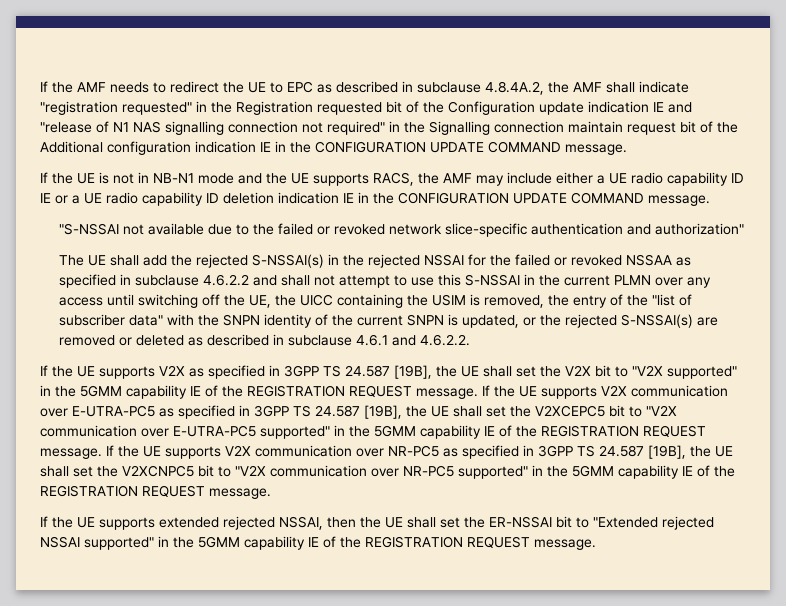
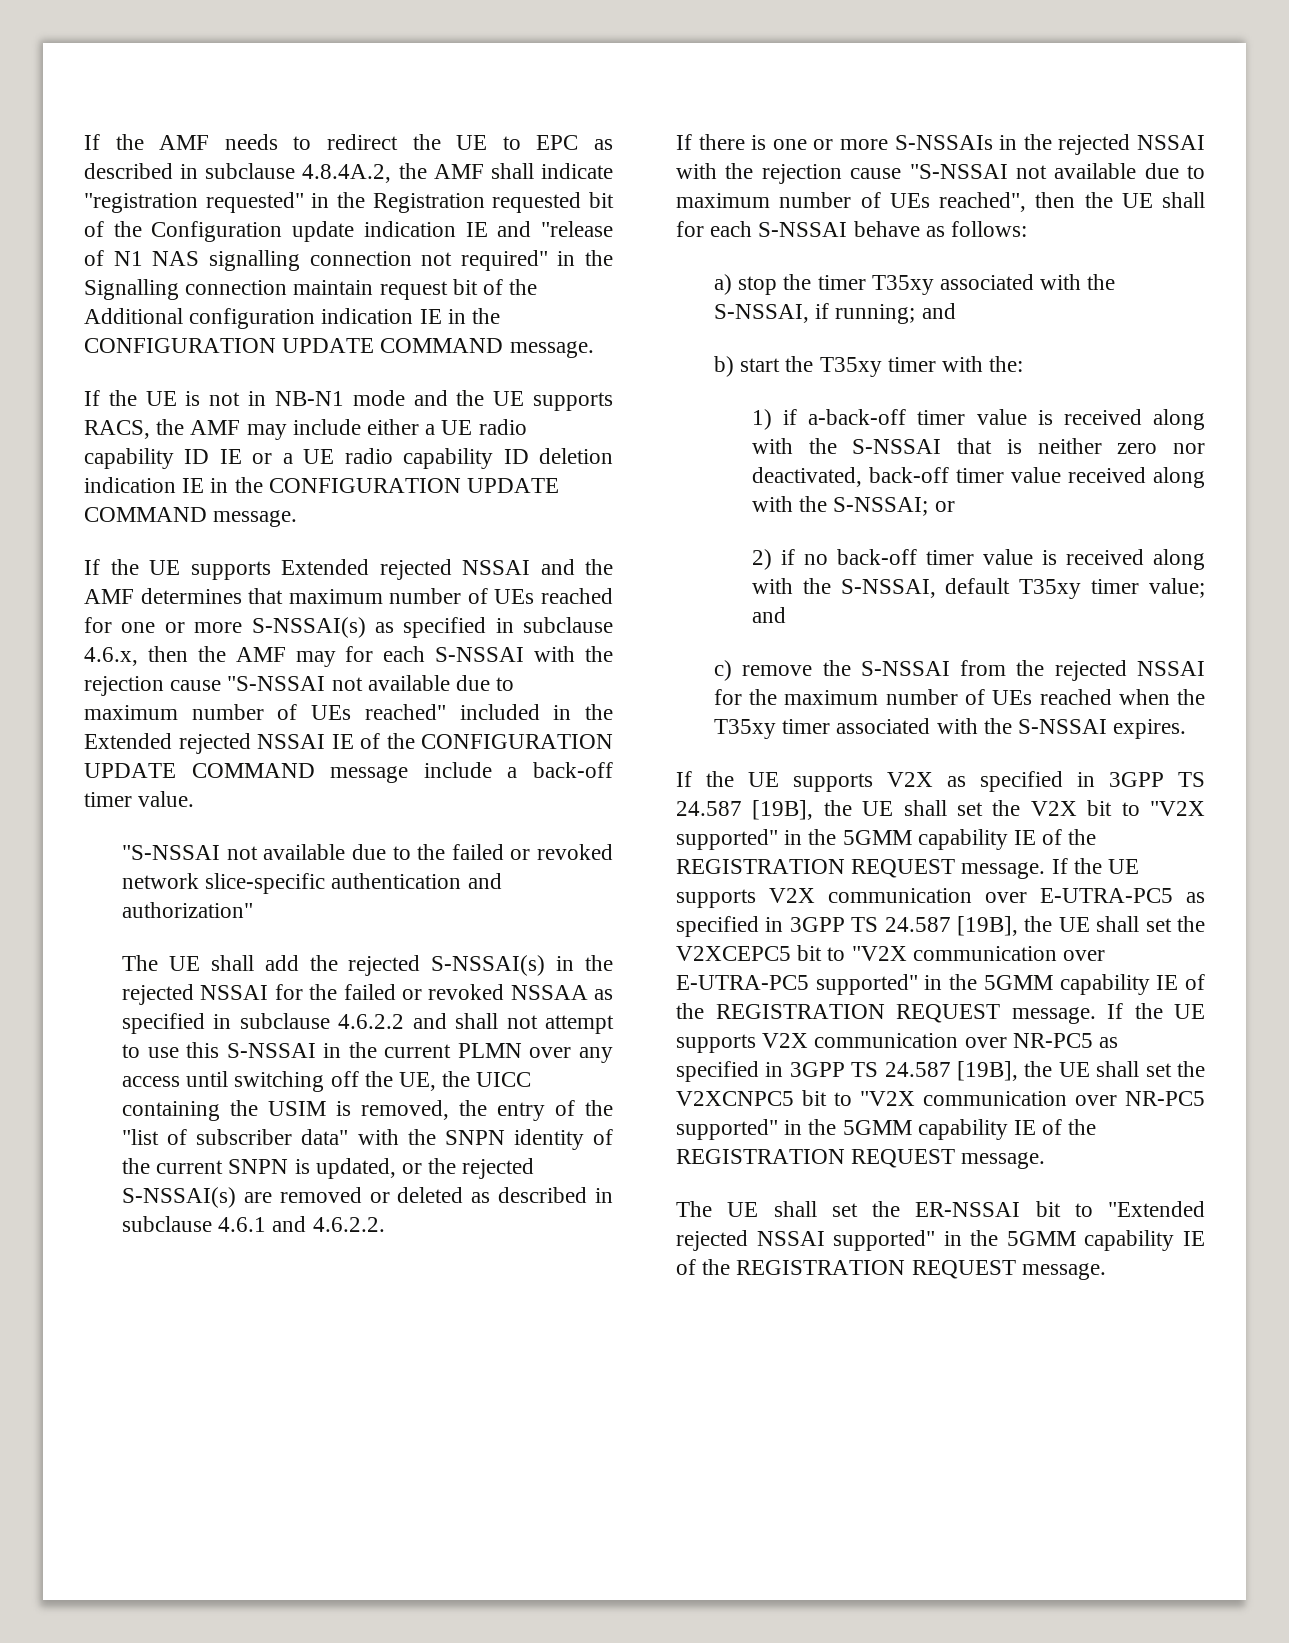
+ If the UE supports Extended rejected NSSAI and the AMF determines that maximum number of UEs reached for one or more S-NSSAI(s) as specified in subclause 4.6.x, then the AMF may for each S-NSSAI with the rejection cause "S-NSSAI not available due to maximum number of UEs reached" included in the Extended rejected NSSAI IE of the CONFIGURATION UPDATE COMMAND message include a back-off timer value.
+ If there is one or more S-NSSAIs in the rejected NSSAI with the rejection cause "S-NSSAI not available due to maximum number of UEs reached", then the UE shall for each S-NSSAI behave as follows:
+ a) stop the timer T35xy associated with the S-NSSAI, if running; and
+ b) start the T35xy timer with the:
+ 1) if a-back-off timer value is received along with the S-NSSAI that is neither zero nor deactivated, back-off timer value received along with the S-NSSAI; or
+ 2) if no back-off timer value is received along with the S-NSSAI, default T35xy timer value; and
+ c) remove the S-NSSAI from the rejected NSSAI for the maximum number of UEs reached when the T35xy timer associated with the S-NSSAI expires.
- If the UE supports extended rejected NSSAI, then the UE shall set the ER-NSSAI bit to "Extended rejected NSSAI supported" in the 5GMM capability IE of the REGISTRATION REQUEST message.
+ The UE shall set the ER-NSSAI bit to "Extended rejected NSSAI supported" in the 5GMM capability IE of the REGISTRATION REQUEST message.

